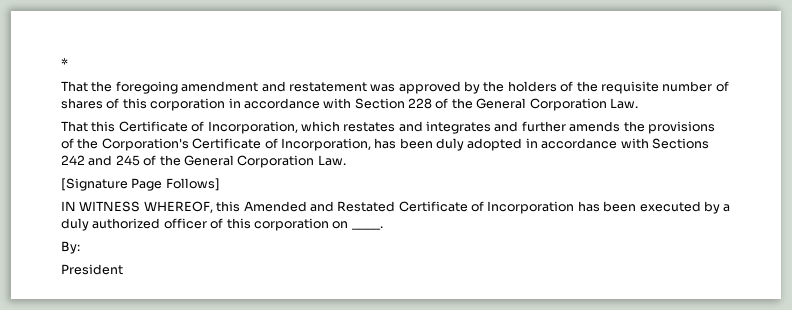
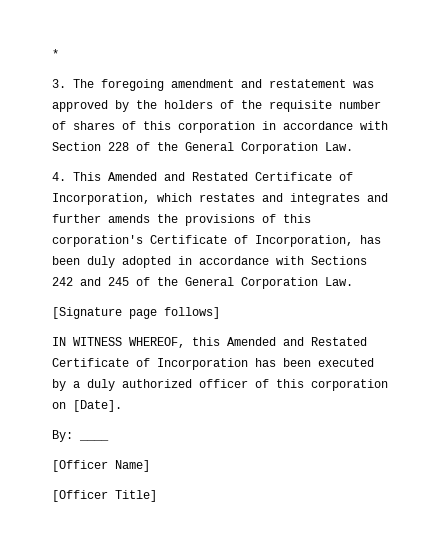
- That the foregoing amendment and restatement was approved by the holders of the requisite number of shares of this corporation in accordance with Section 228 of the General Corporation Law.
+ 3. The foregoing amendment and restatement was approved by the holders of the requisite number of shares of this corporation in accordance with Section 228 of the General Corporation Law.
- That this Certificate of Incorporation, which restates and integrates and further amends the provisions of the Corporation's Certificate of Incorporation, has been duly adopted in accordance with Sections 242 and 245 of the General Corporation Law.
+ 4. This Amended and Restated Certificate of Incorporation, which restates and integrates and further amends the provisions of this corporation's Certificate of Incorporation, has been duly adopted in accordance with Sections 242 and 245 of the General Corporation Law.
- [Signature Page Follows]
+ [Signature page follows]
- IN WITNESS WHEREOF, this Amended and Restated Certificate of Incorporation has been executed by a duly authorized officer of this corporation on ____.
+ IN WITNESS WHEREOF, this Amended and Restated Certificate of Incorporation has been executed by a duly authorized officer of this corporation on [Date].
- By:
- President
+ By: ____
+ [Officer Name]
+ [Officer Title]

